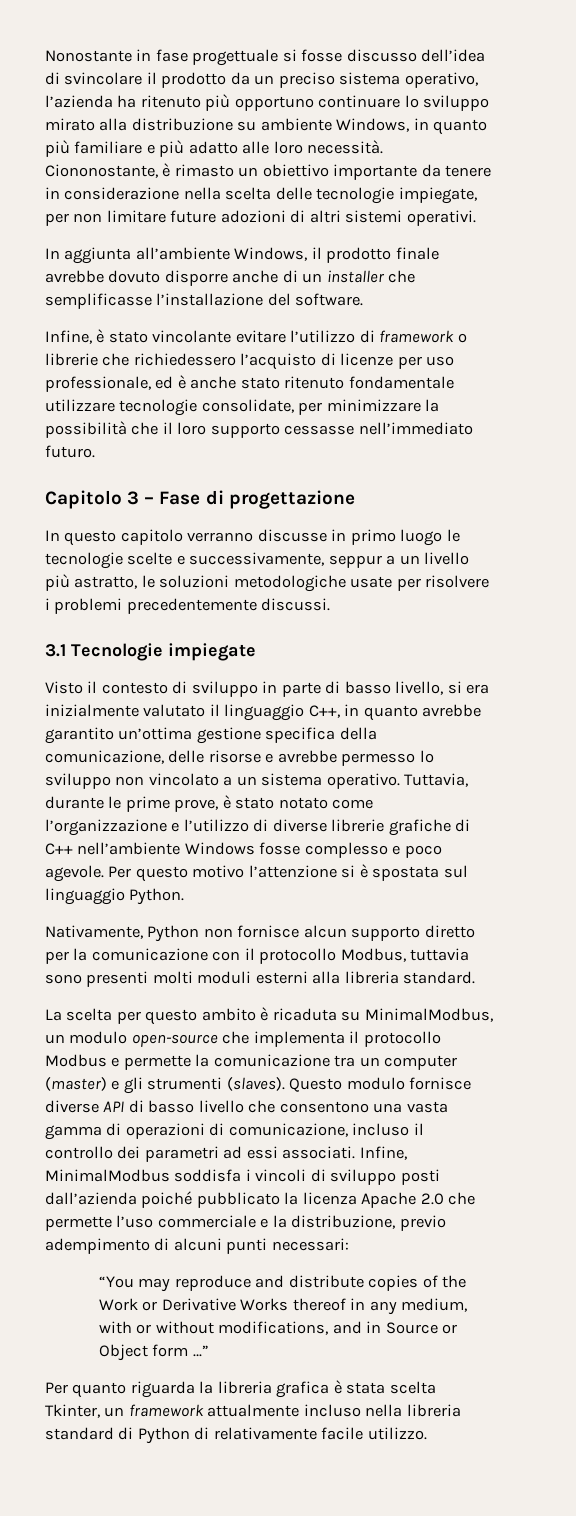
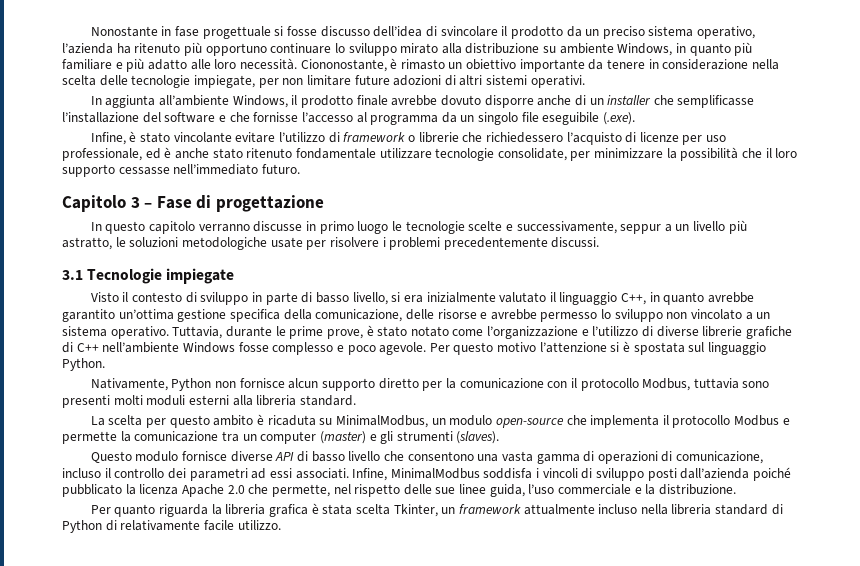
- In aggiunta all’ambiente Windows, il prodotto finale avrebbe dovuto disporre anche di un installer che semplificasse l’installazione del software.
+ In aggiunta all’ambiente Windows, il prodotto finale avrebbe dovuto disporre anche di un installer che semplificasse l’installazione del software e che fornisse l’accesso al programma da un singolo file eseguibile (.exe).
- La scelta per questo ambito è ricaduta su MinimalModbus, un modulo open-source che implementa il protocollo Modbus e permette la comunicazione tra un computer (master) e gli strumenti (slaves). Questo modulo fornisce diverse API di basso livello che consentono una vasta gamma di operazioni di comunicazione, incluso il controllo dei parametri ad essi associati.
+ La scelta per questo ambito è ricaduta su MinimalModbus, un modulo open-source che implementa il protocollo Modbus e permette la comunicazione tra un computer (master) e gli strumenti (slaves).
+ Questo modulo fornisce diverse API di basso livello che consentono una vasta gamma di operazioni di comunicazione, incluso il controllo dei parametri ad essi associati.
- Infine, MinimalModbus soddisfa i vincoli di sviluppo posti dall’azienda poiché pubblicato la licenza Apache 2.0 che permette l’uso commerciale e la distribuzione, previo adempimento di alcuni punti necessari:
- “You may reproduce and distribute copies of the Work or Derivative Works thereof in any medium, with or without modifications, and in Source or Object form …”
+ Infine, MinimalModbus soddisfa i vincoli di sviluppo posti dall’azienda poiché pubblicato la licenza Apache 2.0 che permette, nel rispetto delle sue linee guida, l’uso commerciale e la distribuzione.

